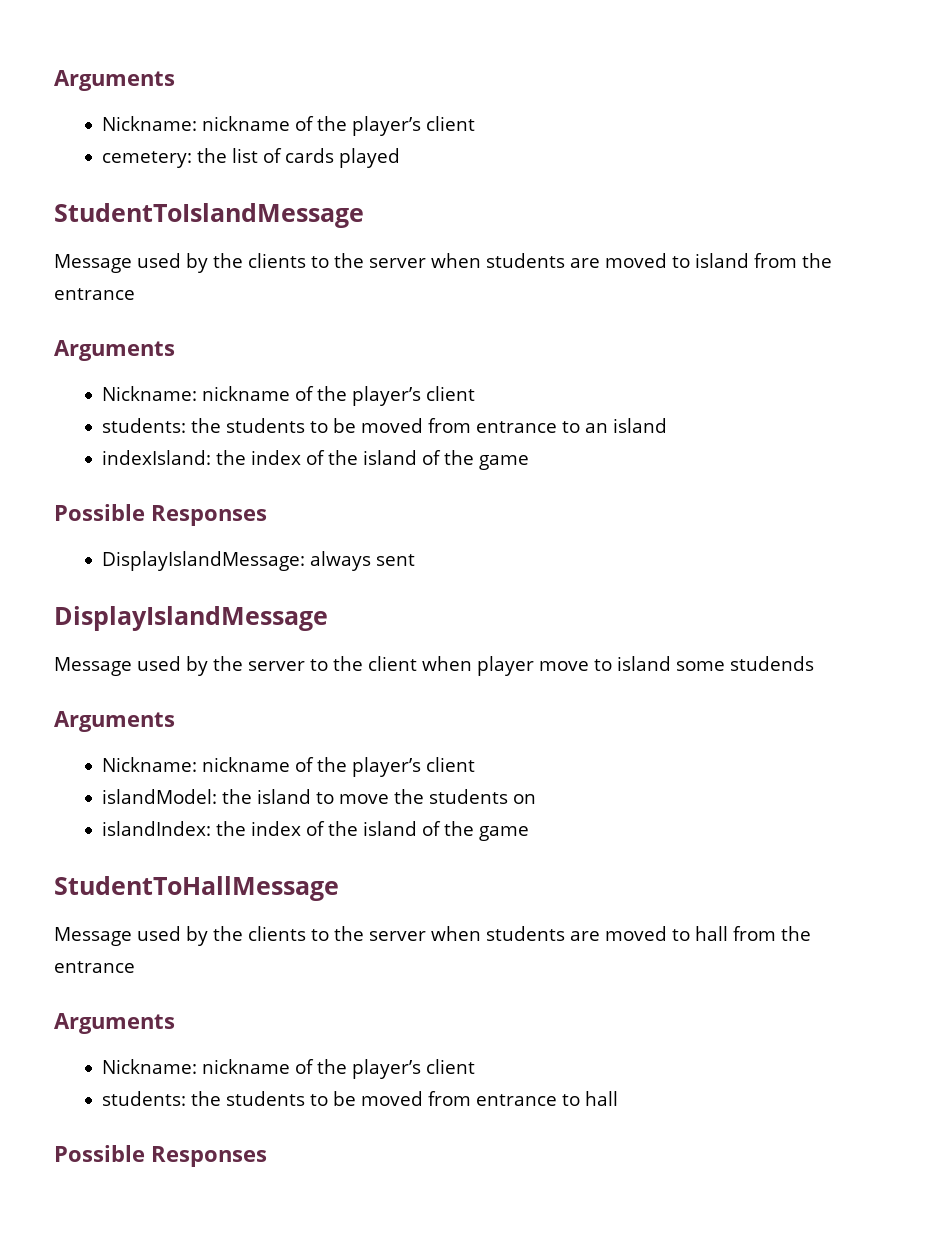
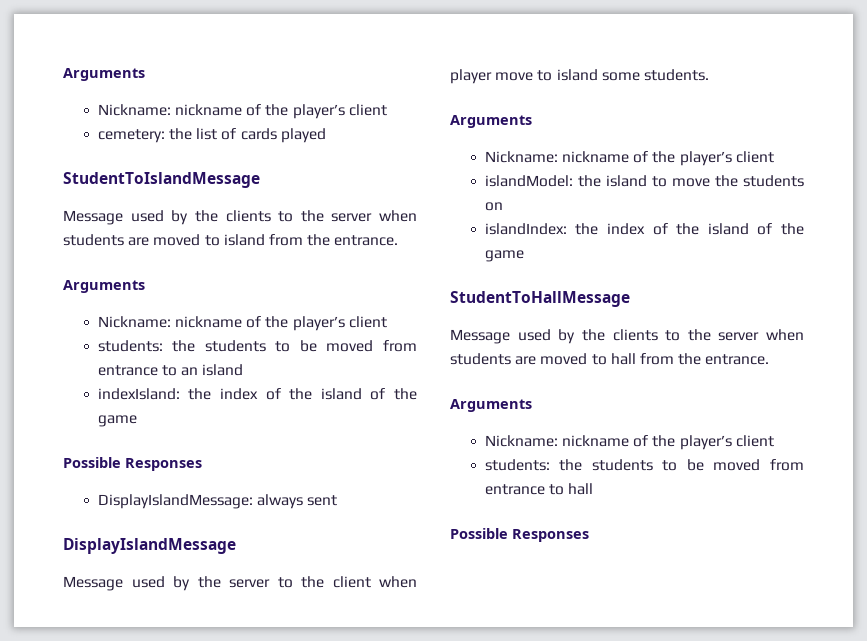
- Message used by the clients to the server when students are moved to island from the entrance
+ Message used by the clients to the server when students are moved to island from the entrance.
- Message used by the server to the client when player move to island some studends
+ Message used by the server to the client when player move to island some students.
- Message used by the clients to the server when students are moved to hall from the entrance
+ Message used by the clients to the server when students are moved to hall from the entrance.

